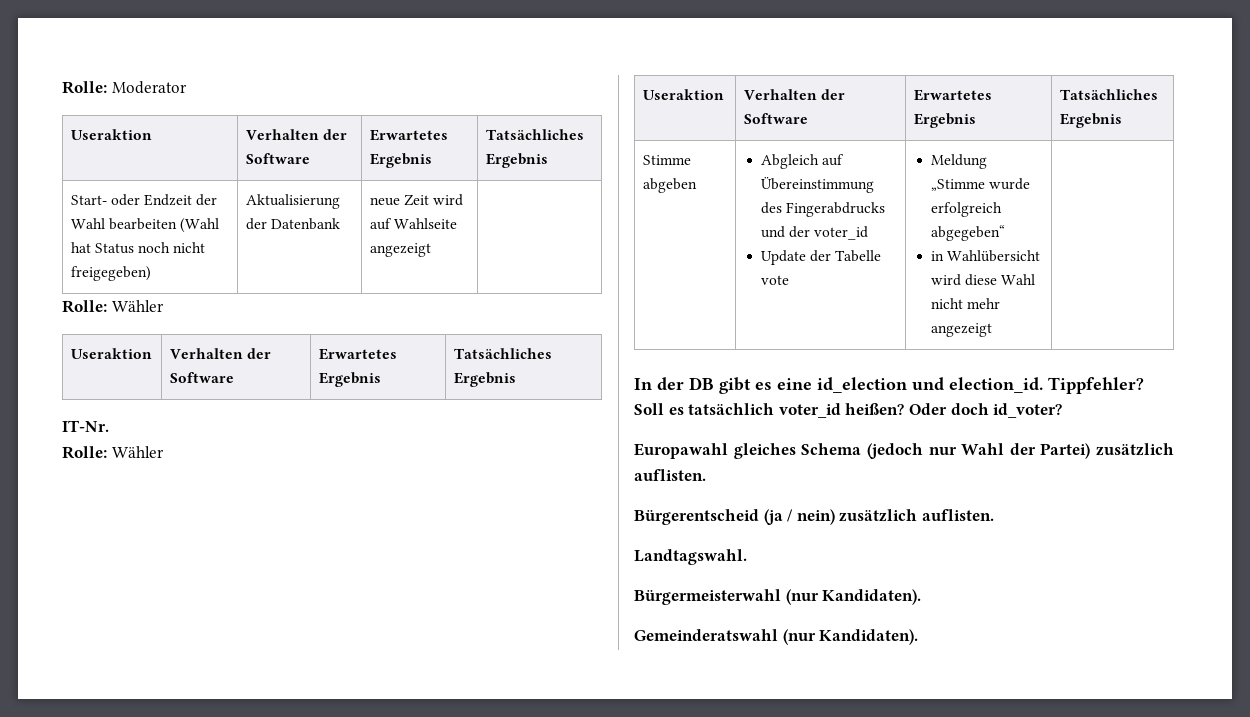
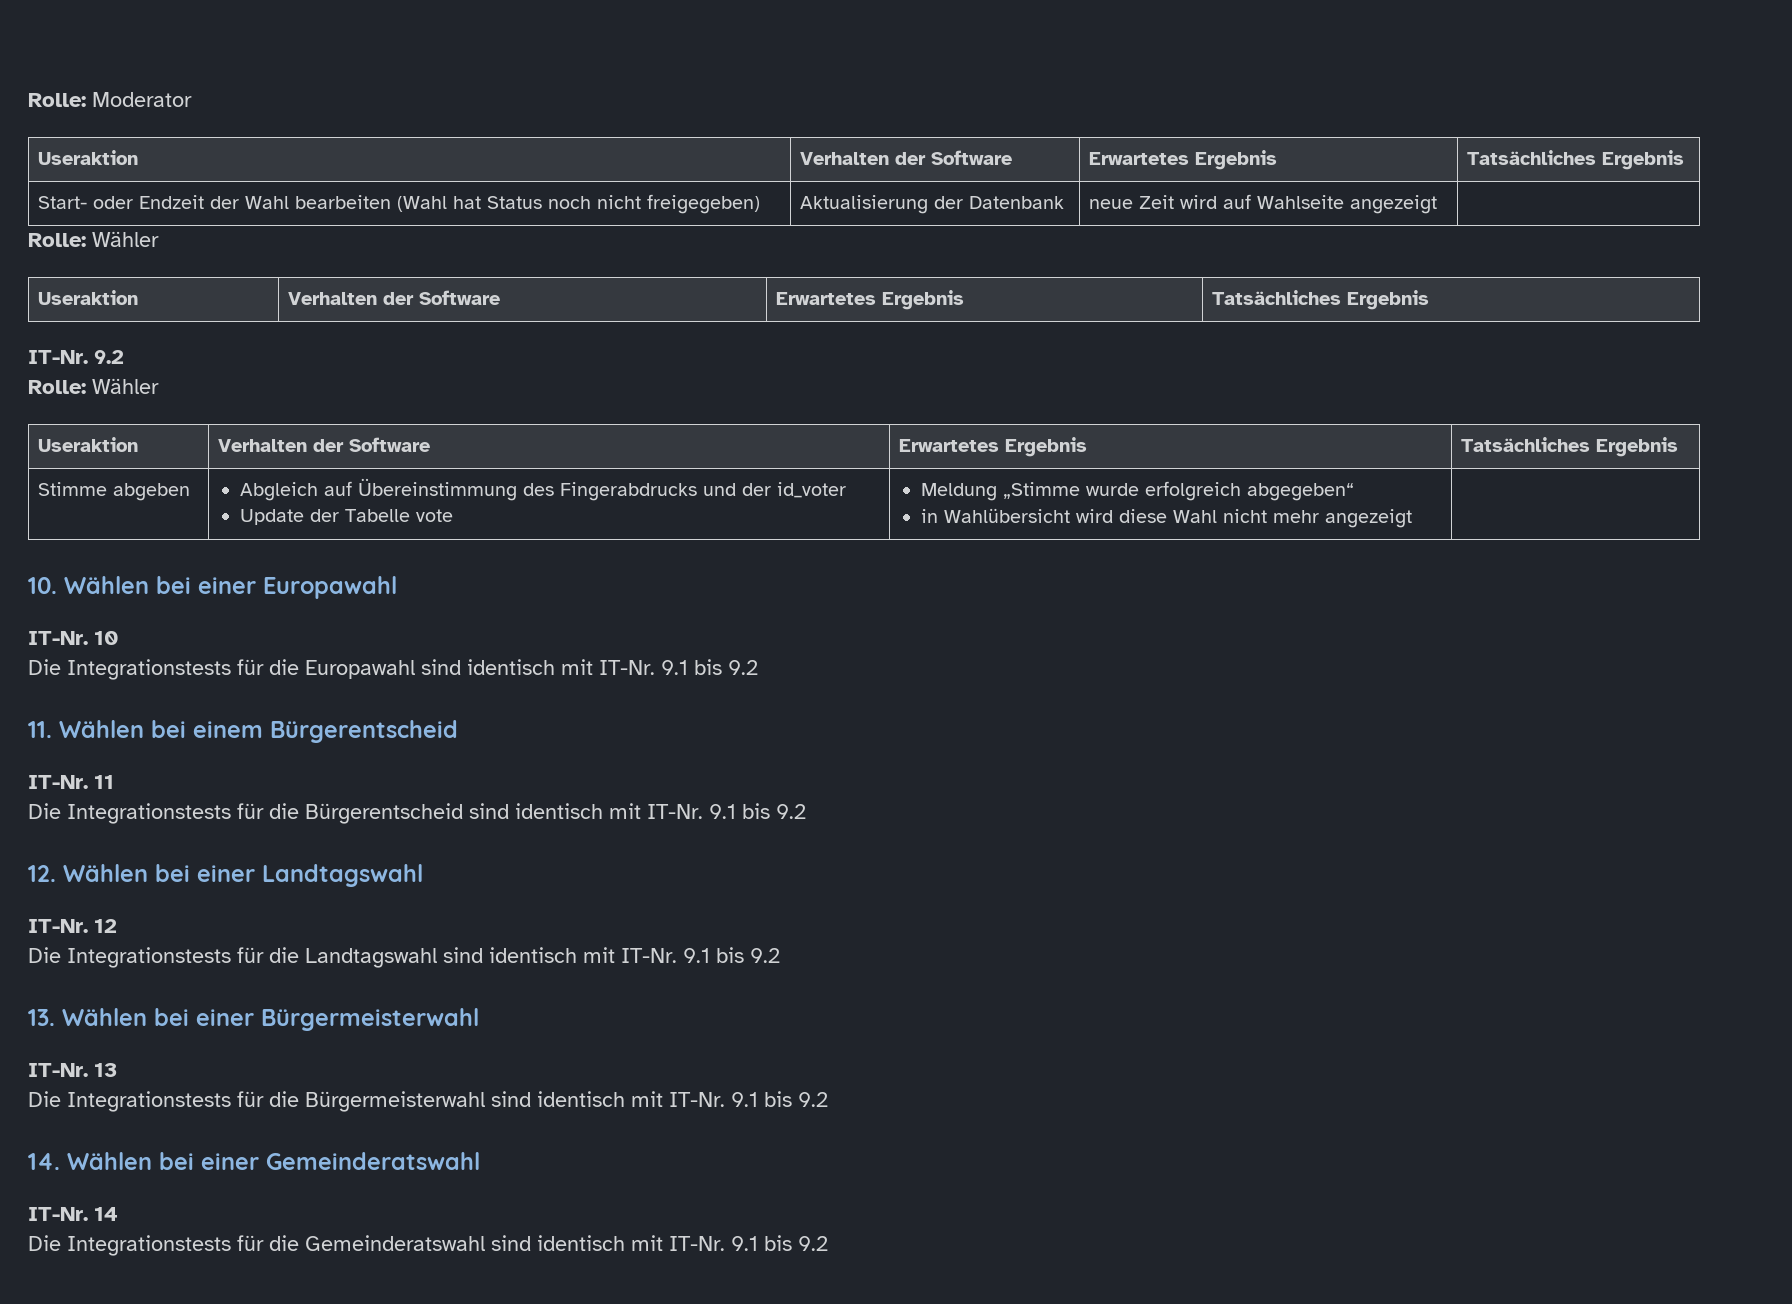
- IT-Nr.
+ IT-Nr. 9.2
- Stimme abgeben | Abgleich auf Übereinstimmung des Fingerabdrucks und der voter_id
+ Stimme abgeben | Abgleich auf Übereinstimmung des Fingerabdrucks und der id_voter
- In der DB gibt es eine id_election und election_id. Tippfehler?
- Soll es tatsächlich voter_id heißen? Oder doch id_voter?
- Europawahl gleiches Schema (jedoch nur Wahl der Partei) zusätzlich auflisten.
- Bürgerentscheid (ja / nein) zusätzlich auflisten.
- Landtagswahl.
- Bürgermeisterwahl (nur Kandidaten).
- Gemeinderatswahl (nur Kandidaten).
+ 10. Wählen bei einer Europawahl
+ IT-Nr. 10
+ Die Integrationstests für die Europawahl sind identisch mit IT-Nr. 9.1 bis 9.2
+ 11. Wählen bei einem Bürgerentscheid
+ IT-Nr. 11
+ Die Integrationstests für die Bürgerentscheid sind identisch mit IT-Nr. 9.1 bis 9.2
+ 12. Wählen bei einer Landtagswahl
+ IT-Nr. 12
+ Die Integrationstests für die Landtagswahl sind identisch mit IT-Nr. 9.1 bis 9.2
+ 13. Wählen bei einer Bürgermeisterwahl
+ IT-Nr. 13
+ Die Integrationstests für die Bürgermeisterwahl sind identisch mit IT-Nr. 9.1 bis 9.2
+ 14. Wählen bei einer Gemeinderatswahl
+ IT-Nr. 14
+ Die Integrationstests für die Gemeinderatswahl sind identisch mit IT-Nr. 9.1 bis 9.2

